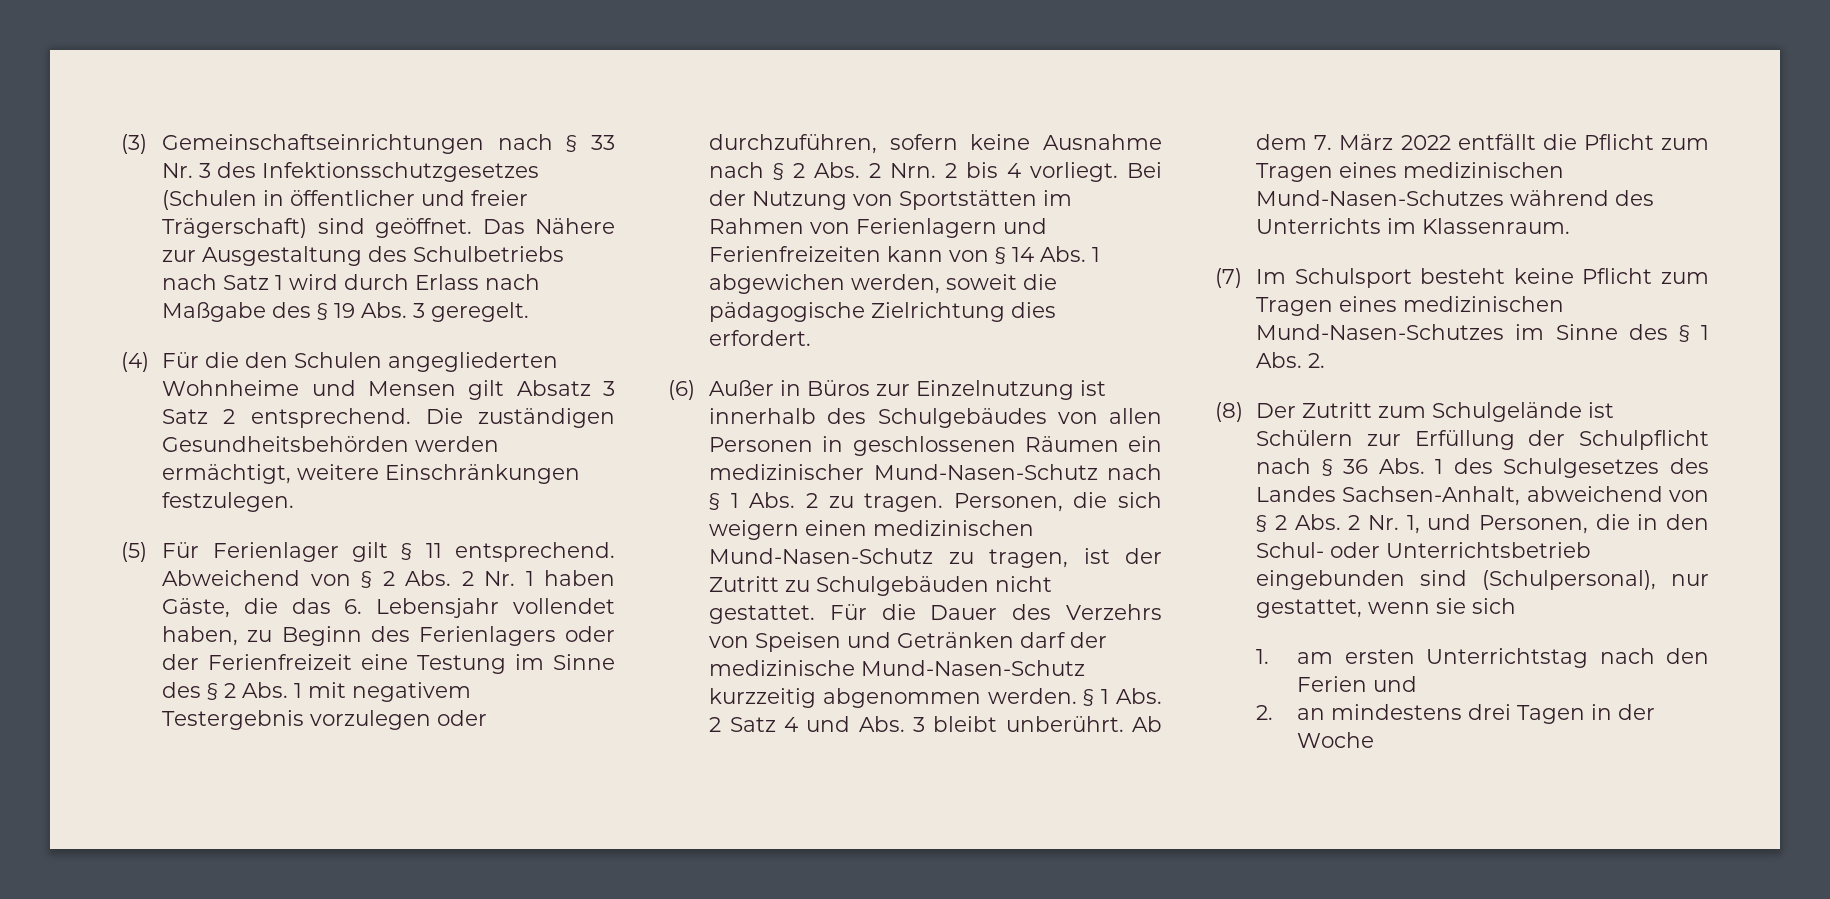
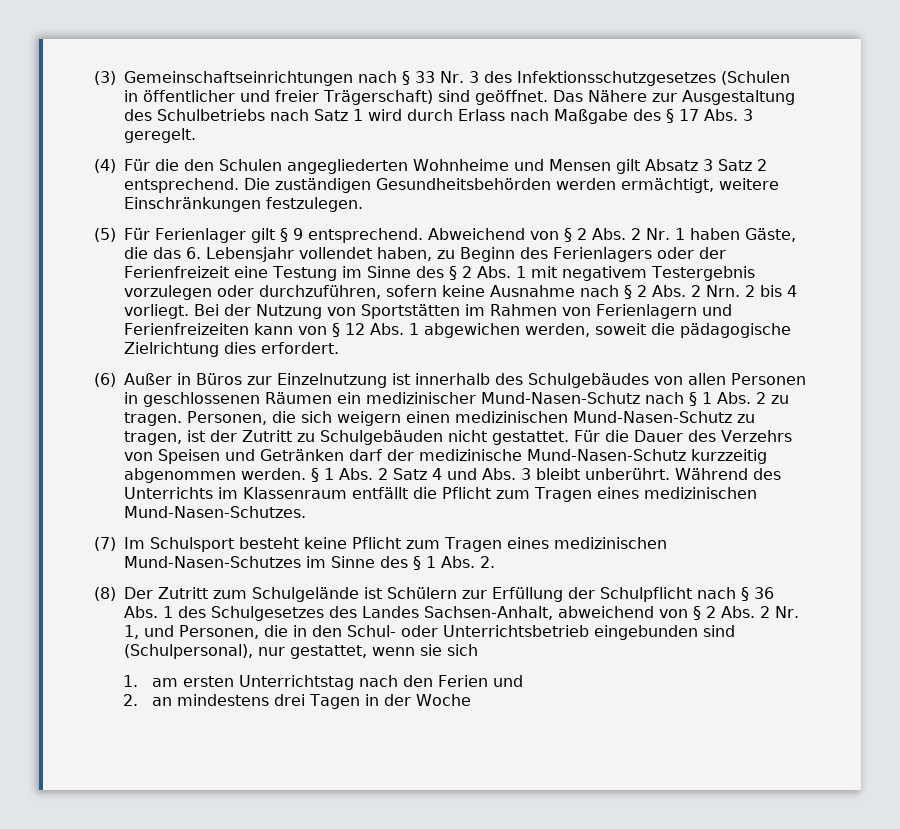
- Das Nähere zur Ausgestaltung des Schulbetriebs nach Satz 1 wird durch Erlass nach Maßgabe des § 19 Abs. 3 geregelt.
+ Das Nähere zur Ausgestaltung des Schulbetriebs nach Satz 1 wird durch Erlass nach Maßgabe des § 17 Abs. 3 geregelt.
- (5) Für Ferienlager gilt § 11 entsprechend.
+ (5) Für Ferienlager gilt § 9 entsprechend.
- Bei der Nutzung von Sportstätten im Rahmen von Ferienlagern und Ferienfreizeiten kann von § 14 Abs. 1 abgewichen werden, soweit die pädagogische Zielrichtung dies erfordert.
+ Bei der Nutzung von Sportstätten im Rahmen von Ferienlagern und Ferienfreizeiten kann von § 12 Abs. 1 abgewichen werden, soweit die pädagogische Zielrichtung dies erfordert.
- Ab dem 7. März 2022 entfällt die Pflicht zum Tragen eines medizinischen Mund-Nasen-Schutzes während des Unterrichts im Klassenraum.
+ Während des Unterrichts im Klassenraum entfällt die Pflicht zum Tragen eines medizinischen Mund-Nasen-Schutzes.

